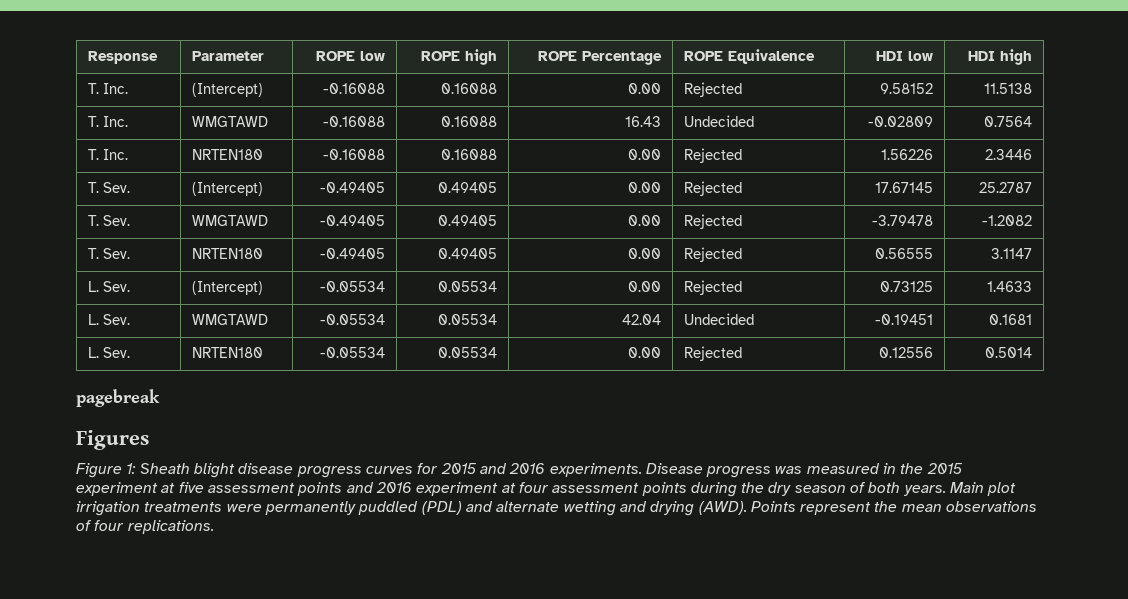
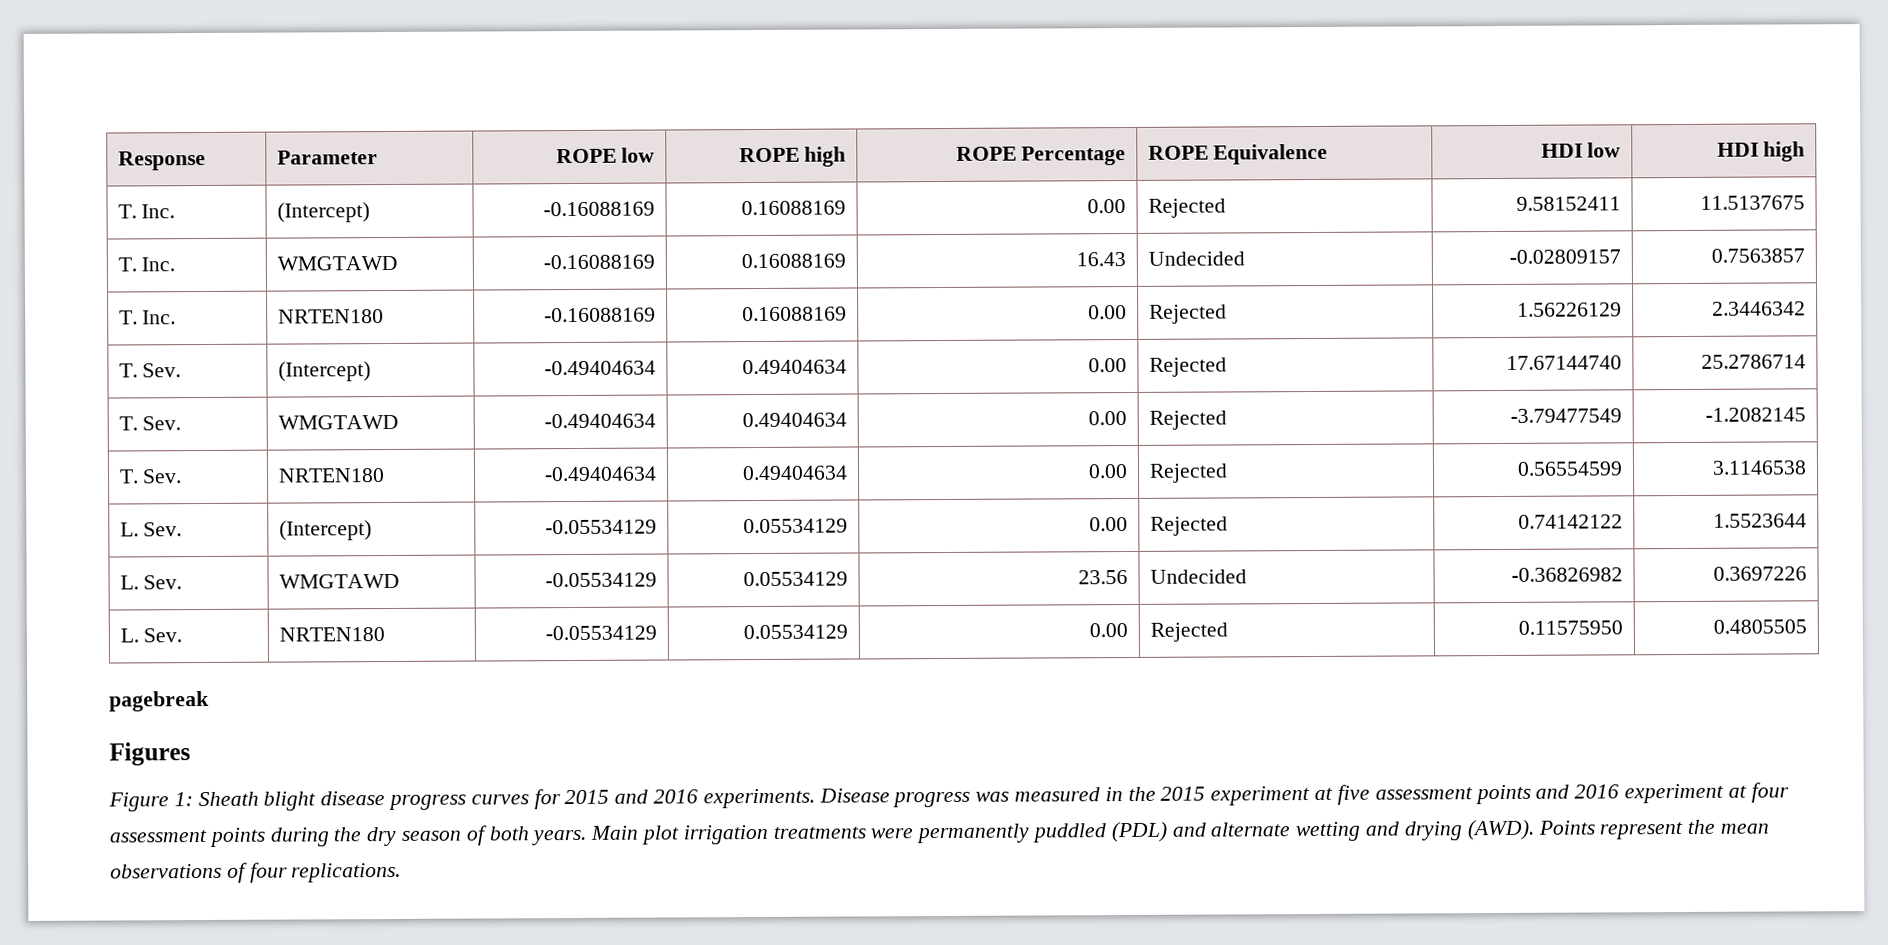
- T. Inc. | (Intercept) | -0.16088 | 0.16088 | 0.00 | Rejected | 9.58152 | 11.5138
+ T. Inc. | (Intercept) | -0.16088169 | 0.16088169 | 0.00 | Rejected | 9.58152411 | 11.5137675
- T. Inc. | WMGTAWD | -0.16088 | 0.16088 | 16.43 | Undecided | -0.02809 | 0.7564
+ T. Inc. | WMGTAWD | -0.16088169 | 0.16088169 | 16.43 | Undecided | -0.02809157 | 0.7563857
- T. Inc. | NRTEN180 | -0.16088 | 0.16088 | 0.00 | Rejected | 1.56226 | 2.3446
+ T. Inc. | NRTEN180 | -0.16088169 | 0.16088169 | 0.00 | Rejected | 1.56226129 | 2.3446342
- T. Sev. | (Intercept) | -0.49405 | 0.49405 | 0.00 | Rejected | 17.67145 | 25.2787
+ T. Sev. | (Intercept) | -0.49404634 | 0.49404634 | 0.00 | Rejected | 17.67144740 | 25.2786714
- T. Sev. | WMGTAWD | -0.49405 | 0.49405 | 0.00 | Rejected | -3.79478 | -1.2082
+ T. Sev. | WMGTAWD | -0.49404634 | 0.49404634 | 0.00 | Rejected | -3.79477549 | -1.2082145
- T. Sev. | NRTEN180 | -0.49405 | 0.49405 | 0.00 | Rejected | 0.56555 | 3.1147
+ T. Sev. | NRTEN180 | -0.49404634 | 0.49404634 | 0.00 | Rejected | 0.56554599 | 3.1146538
- L. Sev. | (Intercept) | -0.05534 | 0.05534 | 0.00 | Rejected | 0.73125 | 1.4633
+ L. Sev. | (Intercept) | -0.05534129 | 0.05534129 | 0.00 | Rejected | 0.74142122 | 1.5523644
- L. Sev. | WMGTAWD | -0.05534 | 0.05534 | 42.04 | Undecided | -0.19451 | 0.1681
+ L. Sev. | WMGTAWD | -0.05534129 | 0.05534129 | 23.56 | Undecided | -0.36826982 | 0.3697226
- L. Sev. | NRTEN180 | -0.05534 | 0.05534 | 0.00 | Rejected | 0.12556 | 0.5014
+ L. Sev. | NRTEN180 | -0.05534129 | 0.05534129 | 0.00 | Rejected | 0.11575950 | 0.4805505

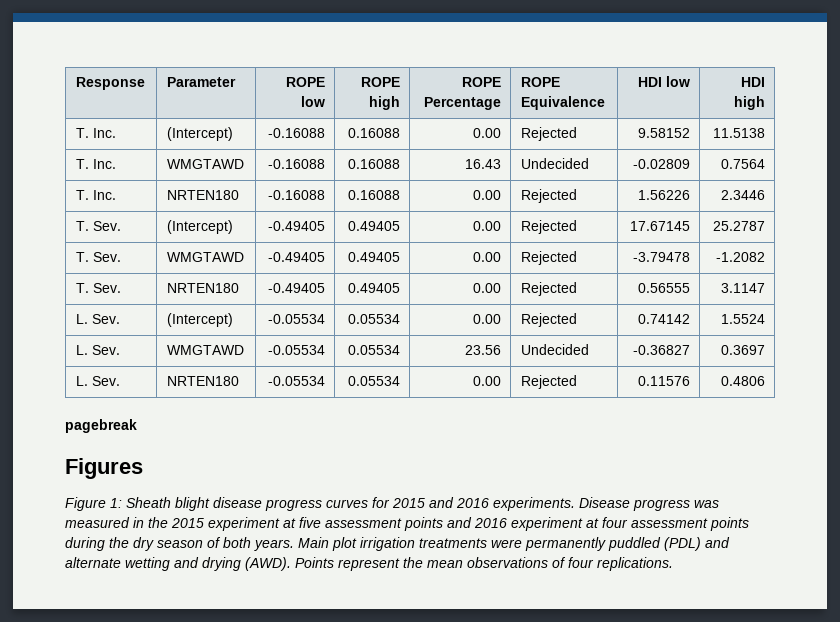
- T. Inc. | (Intercept) | -0.16088169 | 0.16088169 | 0.00 | Rejected | 9.58152411 | 11.5137675
+ T. Inc. | (Intercept) | -0.16088 | 0.16088 | 0.00 | Rejected | 9.58152 | 11.5138
- T. Inc. | WMGTAWD | -0.16088169 | 0.16088169 | 16.43 | Undecided | -0.02809157 | 0.7563857
+ T. Inc. | WMGTAWD | -0.16088 | 0.16088 | 16.43 | Undecided | -0.02809 | 0.7564
- T. Inc. | NRTEN180 | -0.16088169 | 0.16088169 | 0.00 | Rejected | 1.56226129 | 2.3446342
+ T. Inc. | NRTEN180 | -0.16088 | 0.16088 | 0.00 | Rejected | 1.56226 | 2.3446
- T. Sev. | (Intercept) | -0.49404634 | 0.49404634 | 0.00 | Rejected | 17.67144740 | 25.2786714
+ T. Sev. | (Intercept) | -0.49405 | 0.49405 | 0.00 | Rejected | 17.67145 | 25.2787
- T. Sev. | WMGTAWD | -0.49404634 | 0.49404634 | 0.00 | Rejected | -3.79477549 | -1.2082145
+ T. Sev. | WMGTAWD | -0.49405 | 0.49405 | 0.00 | Rejected | -3.79478 | -1.2082
- T. Sev. | NRTEN180 | -0.49404634 | 0.49404634 | 0.00 | Rejected | 0.56554599 | 3.1146538
+ T. Sev. | NRTEN180 | -0.49405 | 0.49405 | 0.00 | Rejected | 0.56555 | 3.1147
- L. Sev. | (Intercept) | -0.05534129 | 0.05534129 | 0.00 | Rejected | 0.74142122 | 1.5523644
+ L. Sev. | (Intercept) | -0.05534 | 0.05534 | 0.00 | Rejected | 0.74142 | 1.5524
- L. Sev. | WMGTAWD | -0.05534129 | 0.05534129 | 23.56 | Undecided | -0.36826982 | 0.3697226
+ L. Sev. | WMGTAWD | -0.05534 | 0.05534 | 23.56 | Undecided | -0.36827 | 0.3697
- L. Sev. | NRTEN180 | -0.05534129 | 0.05534129 | 0.00 | Rejected | 0.11575950 | 0.4805505
+ L. Sev. | NRTEN180 | -0.05534 | 0.05534 | 0.00 | Rejected | 0.11576 | 0.4806

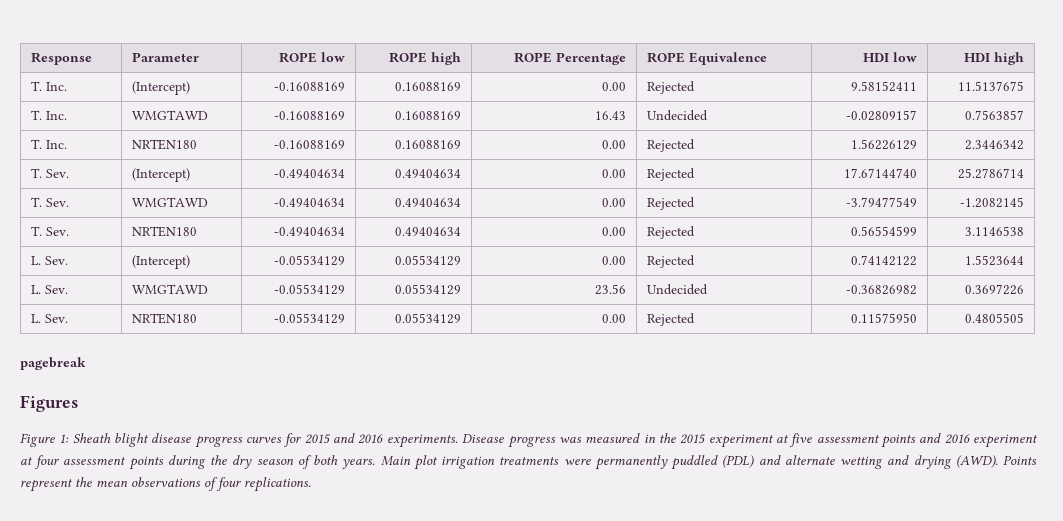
- T. Inc. | (Intercept) | -0.16088 | 0.16088 | 0.00 | Rejected | 9.58152 | 11.5138
+ T. Inc. | (Intercept) | -0.16088169 | 0.16088169 | 0.00 | Rejected | 9.58152411 | 11.5137675
- T. Inc. | WMGTAWD | -0.16088 | 0.16088 | 16.43 | Undecided | -0.02809 | 0.7564
+ T. Inc. | WMGTAWD | -0.16088169 | 0.16088169 | 16.43 | Undecided | -0.02809157 | 0.7563857
- T. Inc. | NRTEN180 | -0.16088 | 0.16088 | 0.00 | Rejected | 1.56226 | 2.3446
+ T. Inc. | NRTEN180 | -0.16088169 | 0.16088169 | 0.00 | Rejected | 1.56226129 | 2.3446342
- T. Sev. | (Intercept) | -0.49405 | 0.49405 | 0.00 | Rejected | 17.67145 | 25.2787
+ T. Sev. | (Intercept) | -0.49404634 | 0.49404634 | 0.00 | Rejected | 17.67144740 | 25.2786714
- T. Sev. | WMGTAWD | -0.49405 | 0.49405 | 0.00 | Rejected | -3.79478 | -1.2082
+ T. Sev. | WMGTAWD | -0.49404634 | 0.49404634 | 0.00 | Rejected | -3.79477549 | -1.2082145
- T. Sev. | NRTEN180 | -0.49405 | 0.49405 | 0.00 | Rejected | 0.56555 | 3.1147
+ T. Sev. | NRTEN180 | -0.49404634 | 0.49404634 | 0.00 | Rejected | 0.56554599 | 3.1146538
- L. Sev. | (Intercept) | -0.05534 | 0.05534 | 0.00 | Rejected | 0.74142 | 1.5524
+ L. Sev. | (Intercept) | -0.05534129 | 0.05534129 | 0.00 | Rejected | 0.74142122 | 1.5523644
- L. Sev. | WMGTAWD | -0.05534 | 0.05534 | 23.56 | Undecided | -0.36827 | 0.3697
+ L. Sev. | WMGTAWD | -0.05534129 | 0.05534129 | 23.56 | Undecided | -0.36826982 | 0.3697226
- L. Sev. | NRTEN180 | -0.05534 | 0.05534 | 0.00 | Rejected | 0.11576 | 0.4806
+ L. Sev. | NRTEN180 | -0.05534129 | 0.05534129 | 0.00 | Rejected | 0.11575950 | 0.4805505

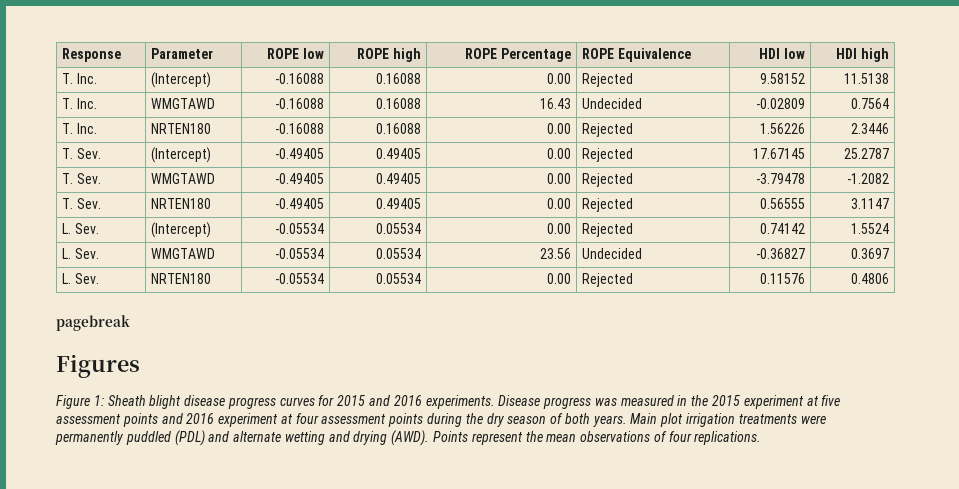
- T. Inc. | (Intercept) | -0.16088169 | 0.16088169 | 0.00 | Rejected | 9.58152411 | 11.5137675
+ T. Inc. | (Intercept) | -0.16088 | 0.16088 | 0.00 | Rejected | 9.58152 | 11.5138
- T. Inc. | WMGTAWD | -0.16088169 | 0.16088169 | 16.43 | Undecided | -0.02809157 | 0.7563857
+ T. Inc. | WMGTAWD | -0.16088 | 0.16088 | 16.43 | Undecided | -0.02809 | 0.7564
- T. Inc. | NRTEN180 | -0.16088169 | 0.16088169 | 0.00 | Rejected | 1.56226129 | 2.3446342
+ T. Inc. | NRTEN180 | -0.16088 | 0.16088 | 0.00 | Rejected | 1.56226 | 2.3446
- T. Sev. | (Intercept) | -0.49404634 | 0.49404634 | 0.00 | Rejected | 17.67144740 | 25.2786714
+ T. Sev. | (Intercept) | -0.49405 | 0.49405 | 0.00 | Rejected | 17.67145 | 25.2787
- T. Sev. | WMGTAWD | -0.49404634 | 0.49404634 | 0.00 | Rejected | -3.79477549 | -1.2082145
+ T. Sev. | WMGTAWD | -0.49405 | 0.49405 | 0.00 | Rejected | -3.79478 | -1.2082
- T. Sev. | NRTEN180 | -0.49404634 | 0.49404634 | 0.00 | Rejected | 0.56554599 | 3.1146538
+ T. Sev. | NRTEN180 | -0.49405 | 0.49405 | 0.00 | Rejected | 0.56555 | 3.1147
- L. Sev. | (Intercept) | -0.05534129 | 0.05534129 | 0.00 | Rejected | 0.74142122 | 1.5523644
+ L. Sev. | (Intercept) | -0.05534 | 0.05534 | 0.00 | Rejected | 0.74142 | 1.5524
- L. Sev. | WMGTAWD | -0.05534129 | 0.05534129 | 23.56 | Undecided | -0.36826982 | 0.3697226
+ L. Sev. | WMGTAWD | -0.05534 | 0.05534 | 23.56 | Undecided | -0.36827 | 0.3697
- L. Sev. | NRTEN180 | -0.05534129 | 0.05534129 | 0.00 | Rejected | 0.11575950 | 0.4805505
+ L. Sev. | NRTEN180 | -0.05534 | 0.05534 | 0.00 | Rejected | 0.11576 | 0.4806

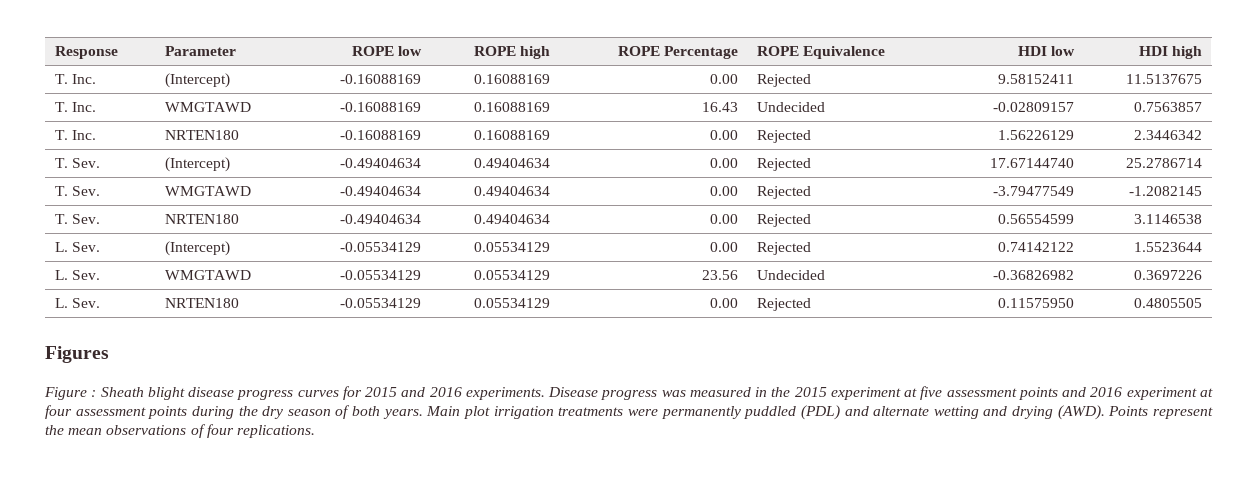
- T. Inc. | (Intercept) | -0.16088 | 0.16088 | 0.00 | Rejected | 9.58152 | 11.5138
+ T. Inc. | (Intercept) | -0.16088169 | 0.16088169 | 0.00 | Rejected | 9.58152411 | 11.5137675
- T. Inc. | WMGTAWD | -0.16088 | 0.16088 | 16.43 | Undecided | -0.02809 | 0.7564
+ T. Inc. | WMGTAWD | -0.16088169 | 0.16088169 | 16.43 | Undecided | -0.02809157 | 0.7563857
- T. Inc. | NRTEN180 | -0.16088 | 0.16088 | 0.00 | Rejected | 1.56226 | 2.3446
+ T. Inc. | NRTEN180 | -0.16088169 | 0.16088169 | 0.00 | Rejected | 1.56226129 | 2.3446342
- T. Sev. | (Intercept) | -0.49405 | 0.49405 | 0.00 | Rejected | 17.67145 | 25.2787
+ T. Sev. | (Intercept) | -0.49404634 | 0.49404634 | 0.00 | Rejected | 17.67144740 | 25.2786714
- T. Sev. | WMGTAWD | -0.49405 | 0.49405 | 0.00 | Rejected | -3.79478 | -1.2082
+ T. Sev. | WMGTAWD | -0.49404634 | 0.49404634 | 0.00 | Rejected | -3.79477549 | -1.2082145
- T. Sev. | NRTEN180 | -0.49405 | 0.49405 | 0.00 | Rejected | 0.56555 | 3.1147
+ T. Sev. | NRTEN180 | -0.49404634 | 0.49404634 | 0.00 | Rejected | 0.56554599 | 3.1146538
- L. Sev. | (Intercept) | -0.05534 | 0.05534 | 0.00 | Rejected | 0.74142 | 1.5524
+ L. Sev. | (Intercept) | -0.05534129 | 0.05534129 | 0.00 | Rejected | 0.74142122 | 1.5523644
- L. Sev. | WMGTAWD | -0.05534 | 0.05534 | 23.56 | Undecided | -0.36827 | 0.3697
+ L. Sev. | WMGTAWD | -0.05534129 | 0.05534129 | 23.56 | Undecided | -0.36826982 | 0.3697226
- L. Sev. | NRTEN180 | -0.05534 | 0.05534 | 0.00 | Rejected | 0.11576 | 0.4806
- pagebreak
+ L. Sev. | NRTEN180 | -0.05534129 | 0.05534129 | 0.00 | Rejected | 0.11575950 | 0.4805505
- Figure 1: Sheath blight disease progress curves for 2015 and 2016 experiments.
+ Figure : Sheath blight disease progress curves for 2015 and 2016 experiments.

